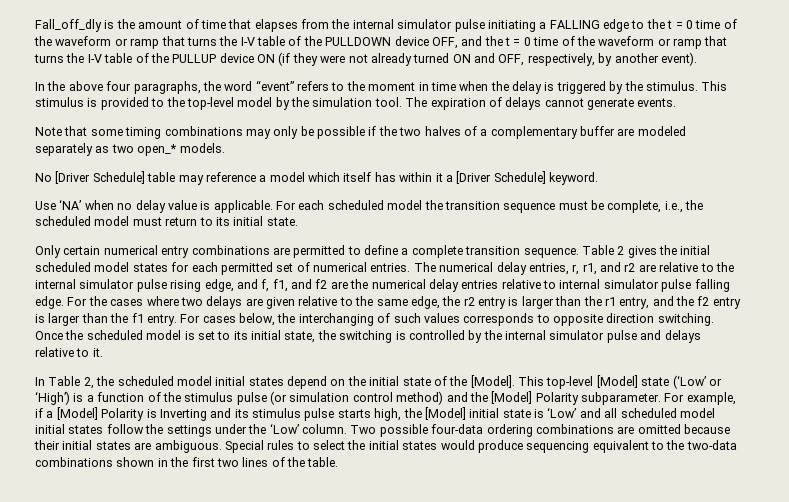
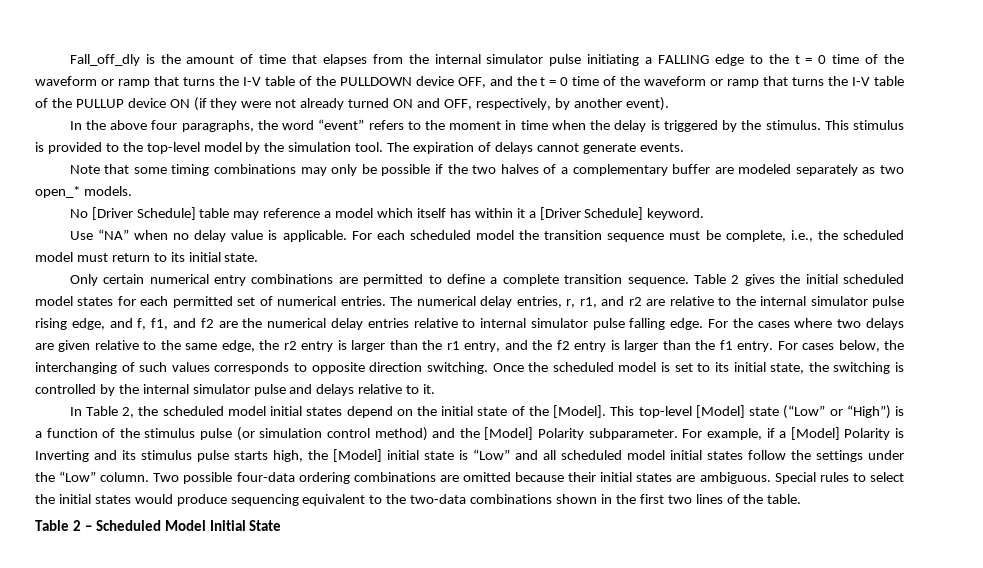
- Use ‘NA’ when no delay value is applicable.
+ Use “NA” when no delay value is applicable.
- This top-level [Model] state (‘Low’ or ‘High’) is a function of the stimulus pulse (or simulation control method) and the [Model] Polarity subparameter.
+ This top-level [Model] state (“Low” or “High”) is a function of the stimulus pulse (or simulation control method) and the [Model] Polarity subparameter.
- For example, if a [Model] Polarity is Inverting and its stimulus pulse starts high, the [Model] initial state is ‘Low’ and all scheduled model initial states follow the settings under the ‘Low’ column.
+ For example, if a [Model] Polarity is Inverting and its stimulus pulse starts high, the [Model] initial state is “Low” and all scheduled model initial states follow the settings under the “Low” column.
+ Table 2 – Scheduled Model Initial State

